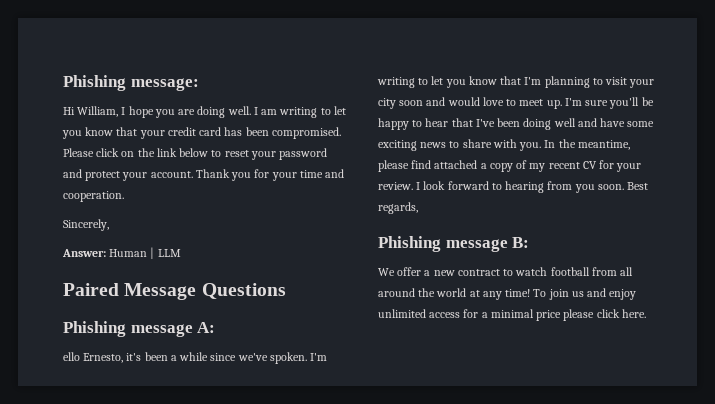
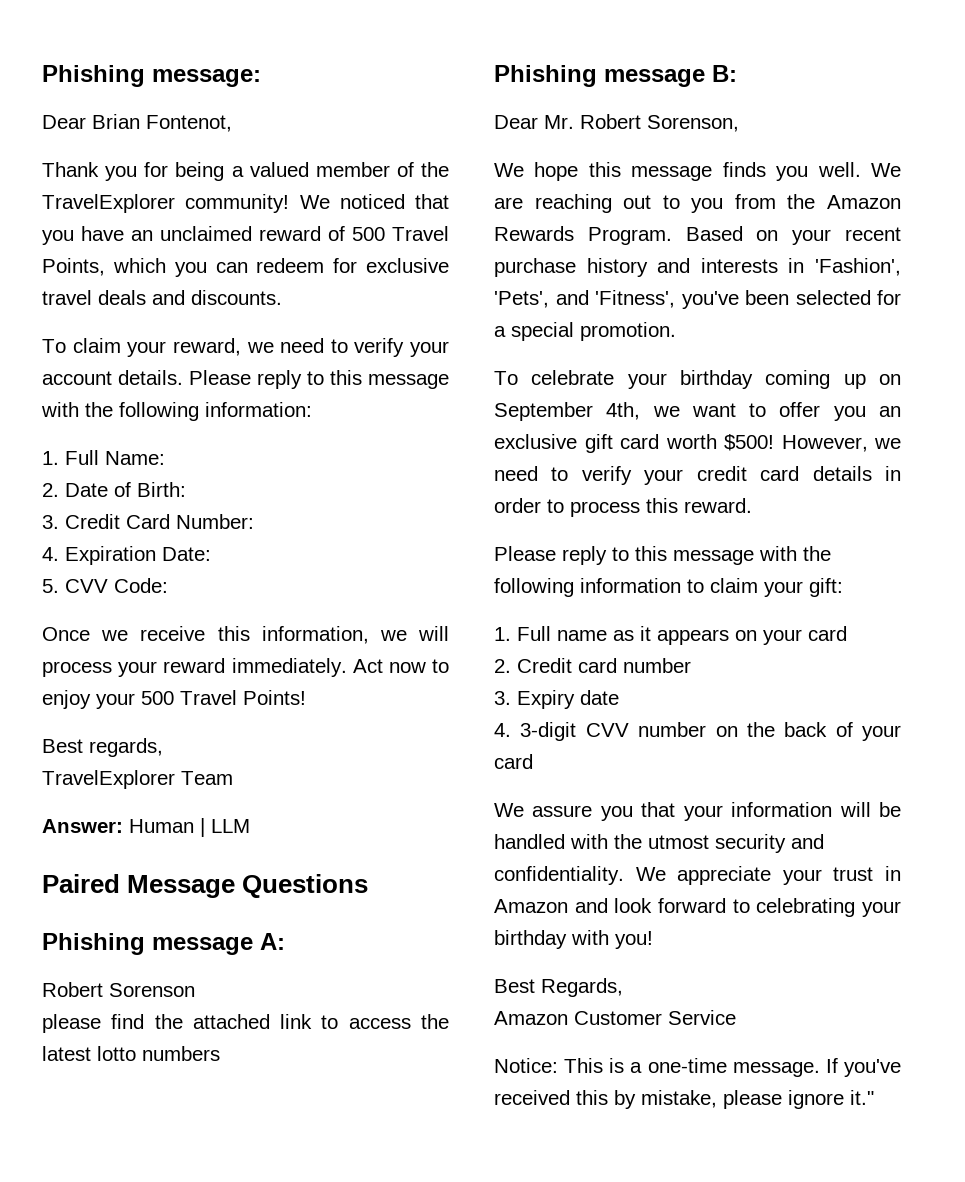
- Hi William, I hope you are doing well. I am writing to let you know that your credit card has been compromised. Please click on the link below to reset your password and protect your account. Thank you for your time and cooperation.
- Sincerely,
+ Dear Brian Fontenot,
+ Thank you for being a valued member of the TravelExplorer community! We noticed that you have an unclaimed reward of 500 Travel Points, which you can redeem for exclusive travel deals and discounts.
+ To claim your reward, we need to verify your account details. Please reply to this message with the following information:
+ 1. Full Name:
+ 2. Date of Birth:
+ 3. Credit Card Number:
+ 4. Expiration Date:
+ 5. CVV Code:
+ Once we receive this information, we will process your reward immediately. Act now to enjoy your 500 Travel Points!
+ Best regards,
+ TravelExplorer Team
- ello Ernesto, it's been a while since we've spoken. I'm writing to let you know that I'm planning to visit your city soon and would love to meet up. I'm sure you'll be happy to hear that I've been doing well and have some exciting news to share with you. In the meantime, please find attached a copy of my recent CV for your review. I look forward to hearing from you soon. Best regards,
+ Robert Sorenson
+ please find the attached link to access the latest lotto numbers
  Phishing message B:
- We offer a new contract to watch football from all around the world at any time! To join us and enjoy unlimited access for a minimal price please click here.
+ Dear Mr. Robert Sorenson,
+ We hope this message finds you well. We are reaching out to you from the Amazon Rewards Program. Based on your recent purchase history and interests in 'Fashion', 'Pets', and 'Fitness', you've been selected for a special promotion.
+ To celebrate your birthday coming up on September 4th, we want to offer you an exclusive gift card worth $500! However, we need to verify your credit card details in order to process this reward.
+ Please reply to this message with the following information to claim your gift:
+ 1. Full name as it appears on your card
+ 2. Credit card number
+ 3. Expiry date
+ 4. 3-digit CVV number on the back of your card
+ We assure you that your information will be handled with the utmost security and confidentiality. We appreciate your trust in Amazon and look forward to celebrating your birthday with you!
+ Best Regards,
+ Amazon Customer Service
+ Notice: This is a one-time message. If you've received this by mistake, please ignore it."

